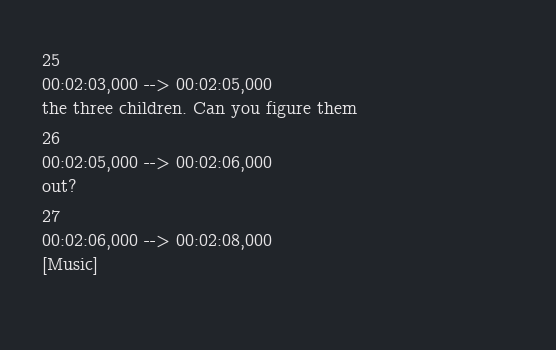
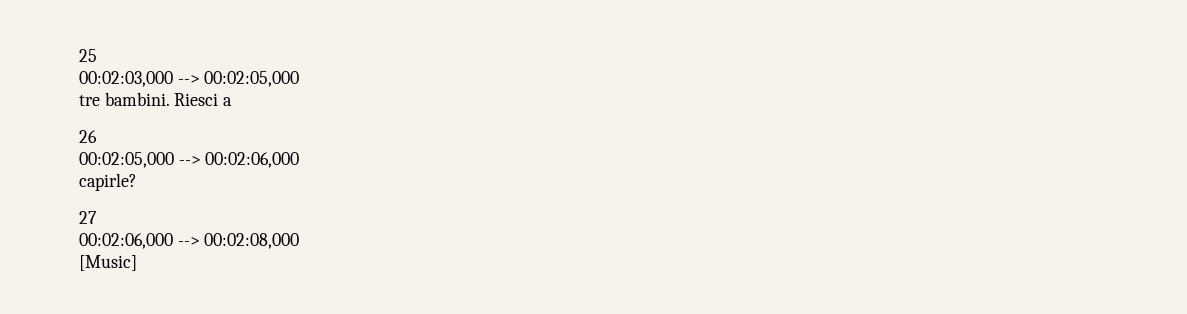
- the three children. Can you figure them
+ tre bambini. Riesci a
- out?
+ capirle?

